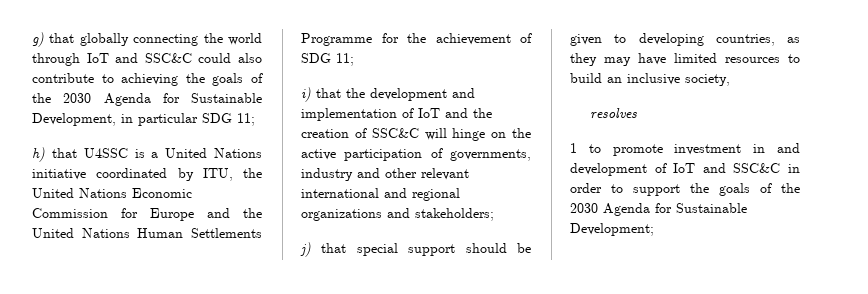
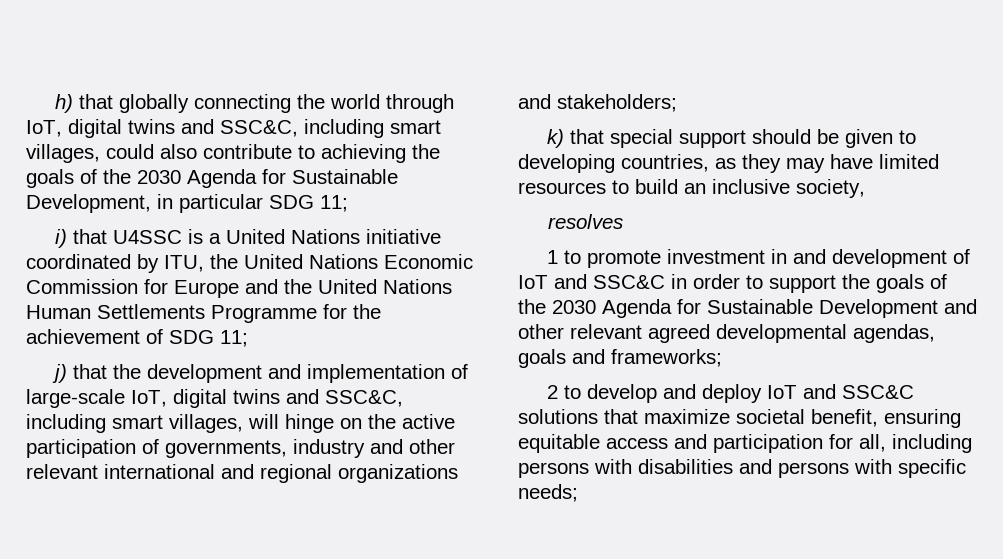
- g) that globally connecting the world through IoT and SSC&C could also contribute to achieving the goals of the 2030 Agenda for Sustainable Development, in particular SDG 11;
+ h) that globally connecting the world through IoT, digital twins and SSC&C, including smart villages, could also contribute to achieving the goals of the 2030 Agenda for Sustainable Development, in particular SDG 11;
- h) that U4SSC is a United Nations initiative coordinated by ITU, the United Nations Economic Commission for Europe and the United Nations Human Settlements Programme for the achievement of SDG 11;
+ i) that U4SSC is a United Nations initiative coordinated by ITU, the United Nations Economic Commission for Europe and the United Nations Human Settlements Programme for the achievement of SDG 11;
- i) that the development and implementation of IoT and the creation of SSC&C will hinge on the active participation of governments, industry and other relevant international and regional organizations and stakeholders;
+ j) that the development and implementation of large-scale IoT, digital twins and SSC&C, including smart villages, will hinge on the active participation of governments, industry and other relevant international and regional organizations and stakeholders;
- j) that special support should be given to developing countries, as they may have limited resources to build an inclusive society,
+ k) that special support should be given to developing countries, as they may have limited resources to build an inclusive society,
- 1 to promote investment in and development of IoT and SSC&C in order to support the goals of the 2030 Agenda for Sustainable Development;
+ 1 to promote investment in and development of IoT and SSC&C in order to support the goals of the 2030 Agenda for Sustainable Development and other relevant agreed developmental agendas, goals and frameworks;
+ 2 to develop and deploy IoT and SSC&C solutions that maximize societal benefit, ensuring equitable access and participation for all, including persons with disabilities and persons with specific needs;

